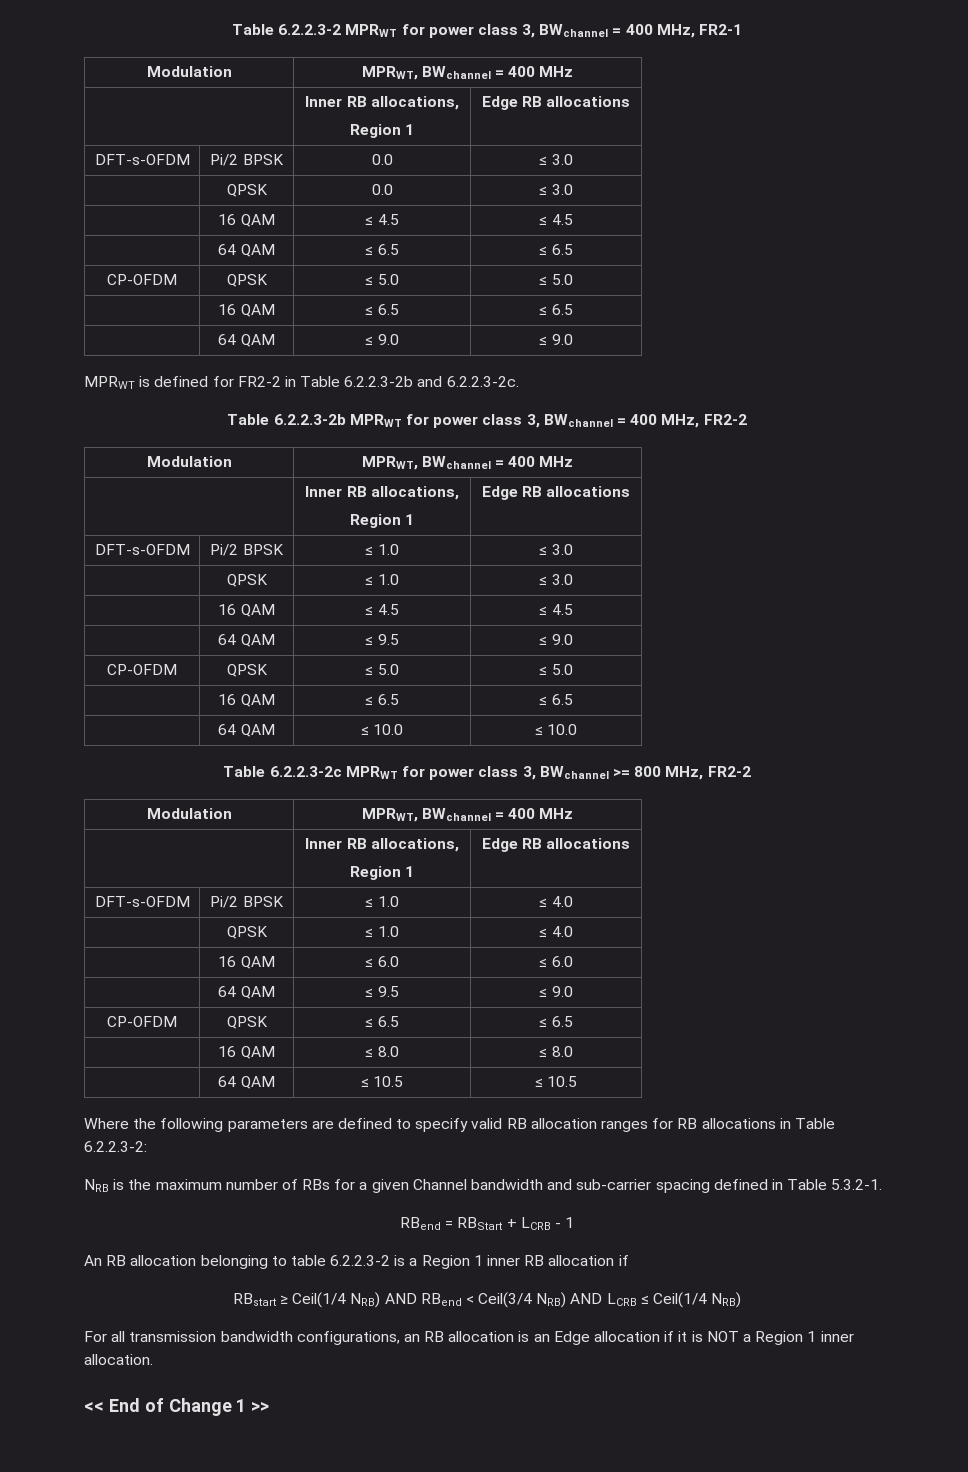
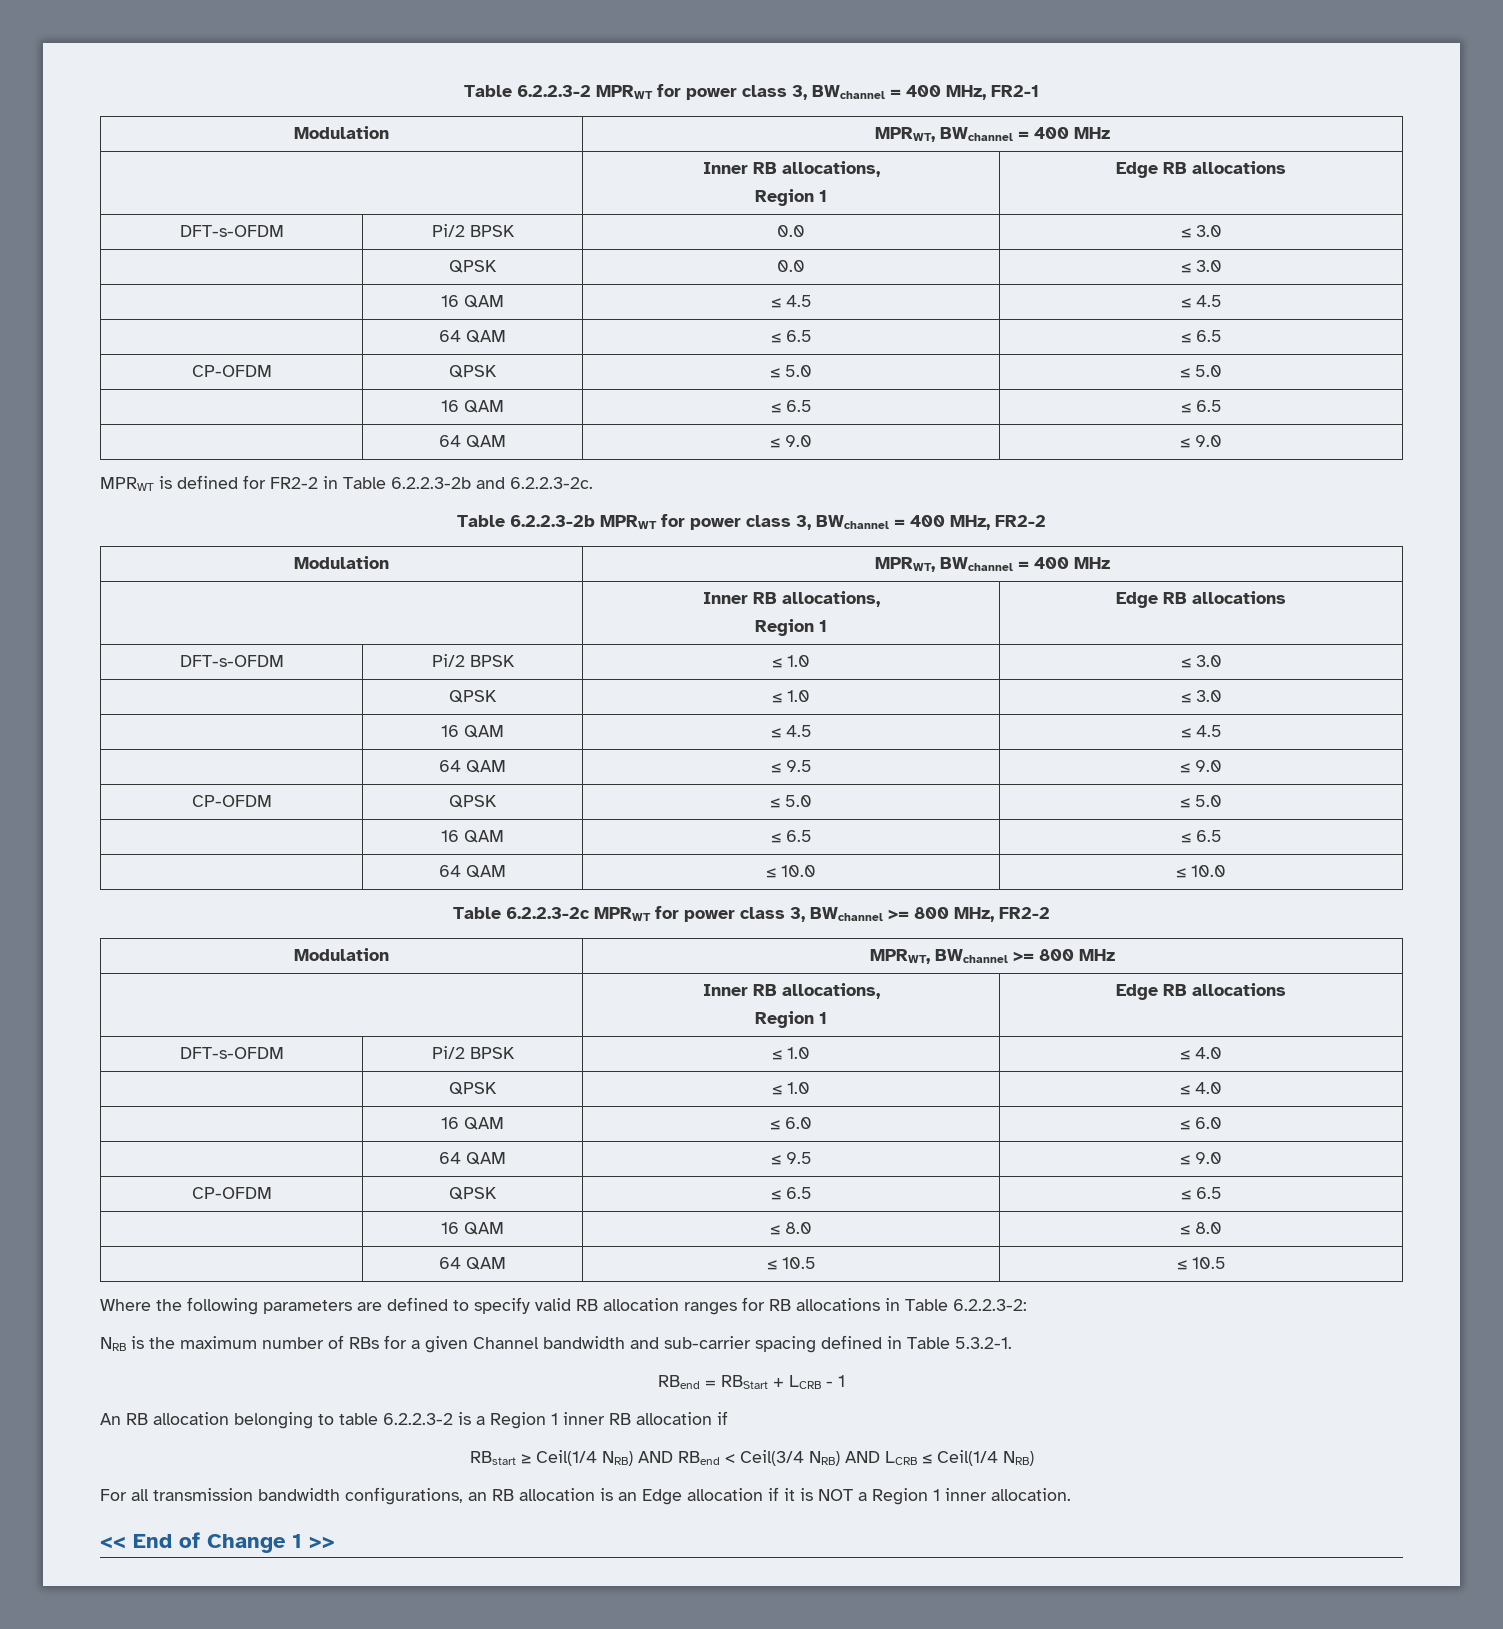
  Table 6.2.2.3-2c MPRWT for power class 3, BWchannel >= 800 MHz, FR2-2
- Modulation | MPRWT, BWchannel = 400 MHz
+ Modulation | MPRWT, BWchannel >= 800 MHz

